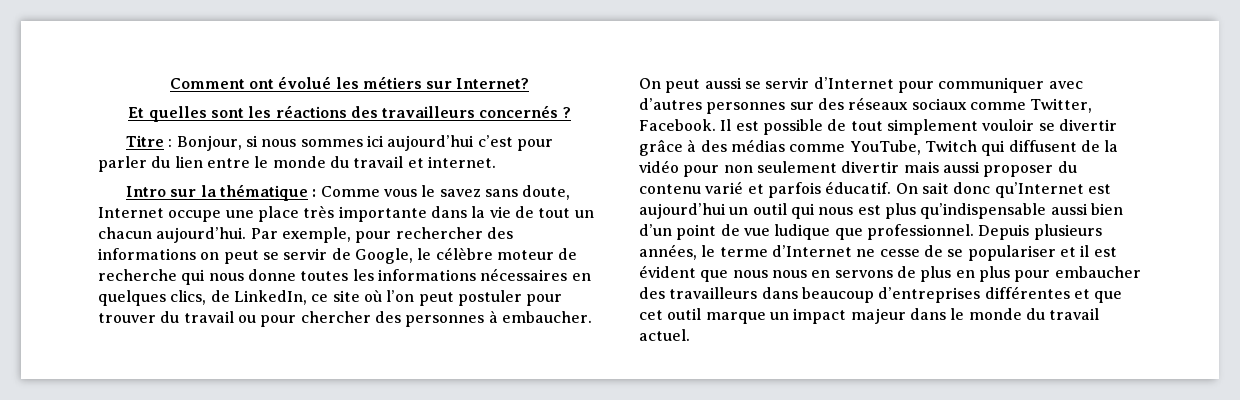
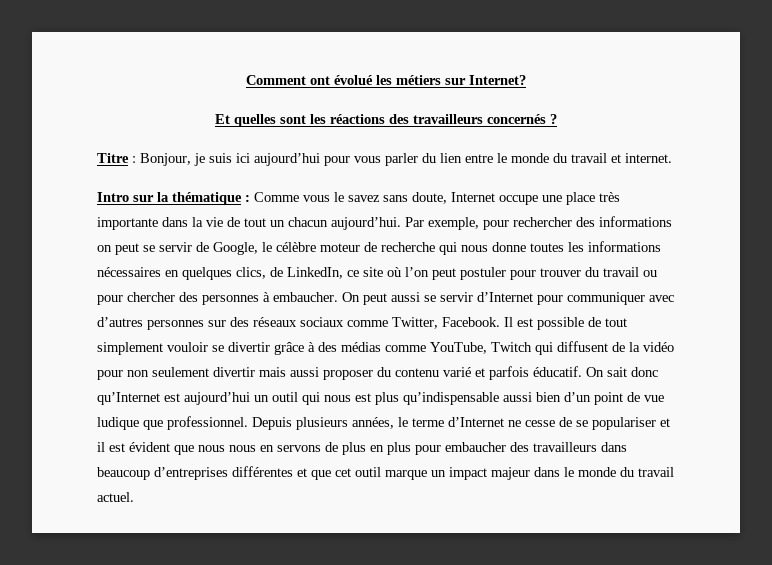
- Titre : Bonjour, si nous sommes ici aujourd’hui c’est pour parler du lien entre le monde du travail et internet.
+ Titre : Bonjour, je suis ici aujourd’hui pour vous parler du lien entre le monde du travail et internet.

